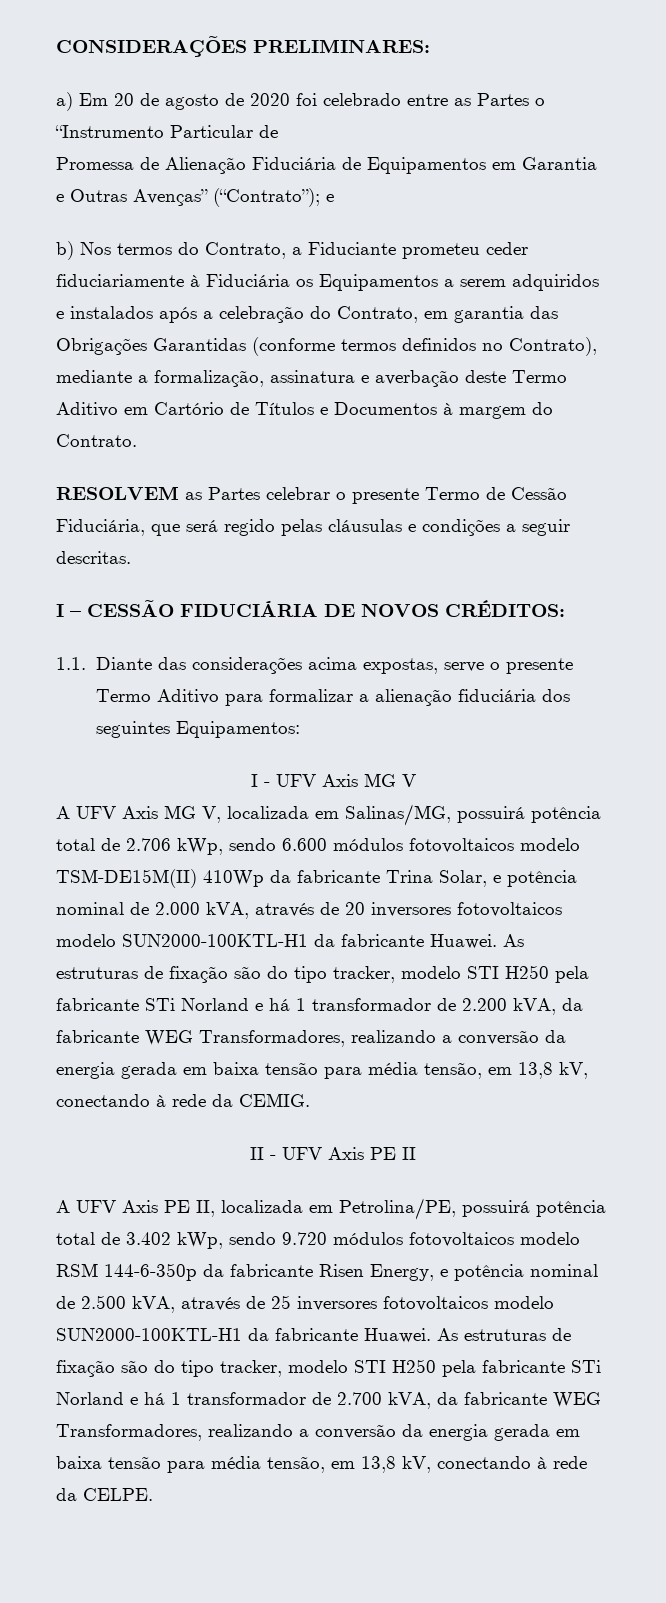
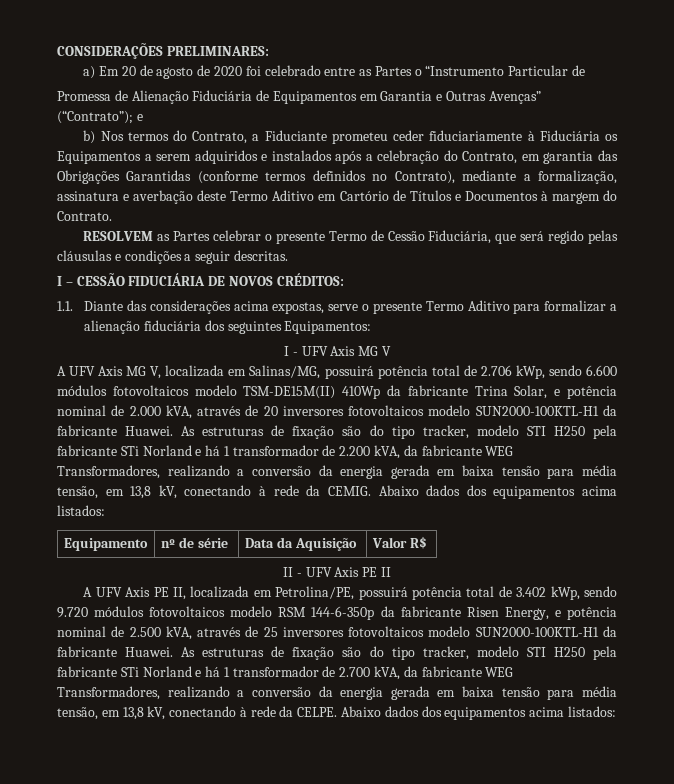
- As estruturas de fixação são do tipo tracker, modelo STI H250 pela fabricante STi Norland e há 1 transformador de 2.200 kVA, da fabricante WEG Transformadores, realizando a conversão da energia gerada em baixa tensão para média tensão, em 13,8 kV, conectando à rede da CEMIG.
+ As estruturas de fixação são do tipo tracker, modelo STI H250 pela fabricante STi Norland e há 1 transformador de 2.200 kVA, da fabricante WEG Transformadores, realizando a conversão da energia gerada em baixa tensão para média tensão, em 13,8 kV, conectando à rede da CEMIG. Abaixo dados dos equipamentos acima listados:
+ Equipamento | nº de série | Data da Aquisição | Valor R$
- As estruturas de fixação são do tipo tracker, modelo STI H250 pela fabricante STi Norland e há 1 transformador de 2.700 kVA, da fabricante WEG Transformadores, realizando a conversão da energia gerada em baixa tensão para média tensão, em 13,8 kV, conectando à rede da CELPE.
+ As estruturas de fixação são do tipo tracker, modelo STI H250 pela fabricante STi Norland e há 1 transformador de 2.700 kVA, da fabricante WEG Transformadores, realizando a conversão da energia gerada em baixa tensão para média tensão, em 13,8 kV, conectando à rede da CELPE. Abaixo dados dos equipamentos acima listados:

